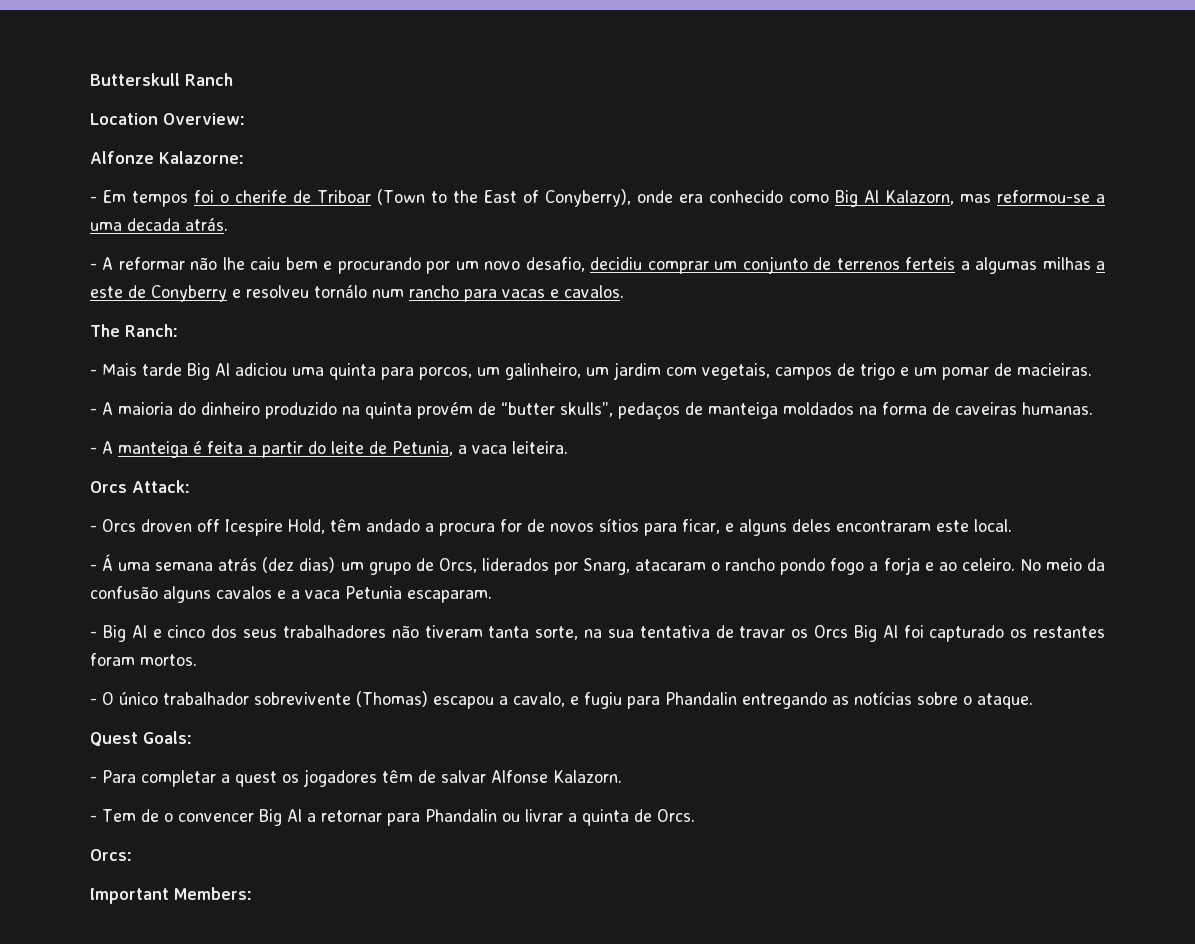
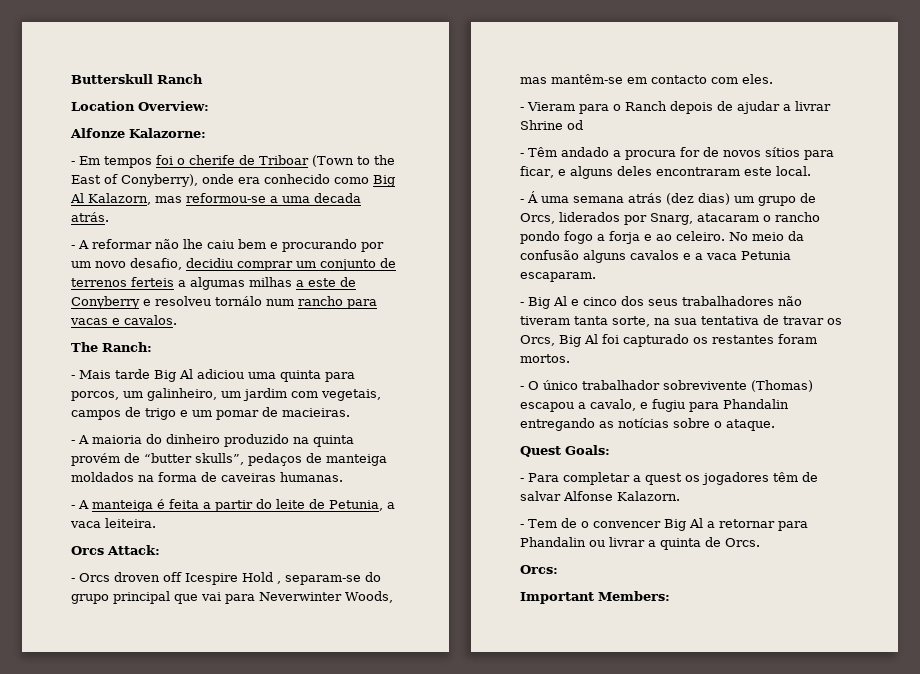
- - Orcs droven off Icespire Hold, têm andado a procura for de novos sítios para ficar, e alguns deles encontraram este local.
+ - Orcs droven off Icespire Hold , separam-se do grupo principal que vai para Neverwinter Woods, mas mantêm-se em contacto com eles.
+ - Vieram para o Ranch depois de ajudar a livrar Shrine od
+ - Têm andado a procura for de novos sítios para ficar, e alguns deles encontraram este local.
- - Big Al e cinco dos seus trabalhadores não tiveram tanta sorte, na sua tentativa de travar os Orcs Big Al foi capturado os restantes foram mortos.
+ - Big Al e cinco dos seus trabalhadores não tiveram tanta sorte, na sua tentativa de travar os Orcs, Big Al foi capturado os restantes foram mortos.

